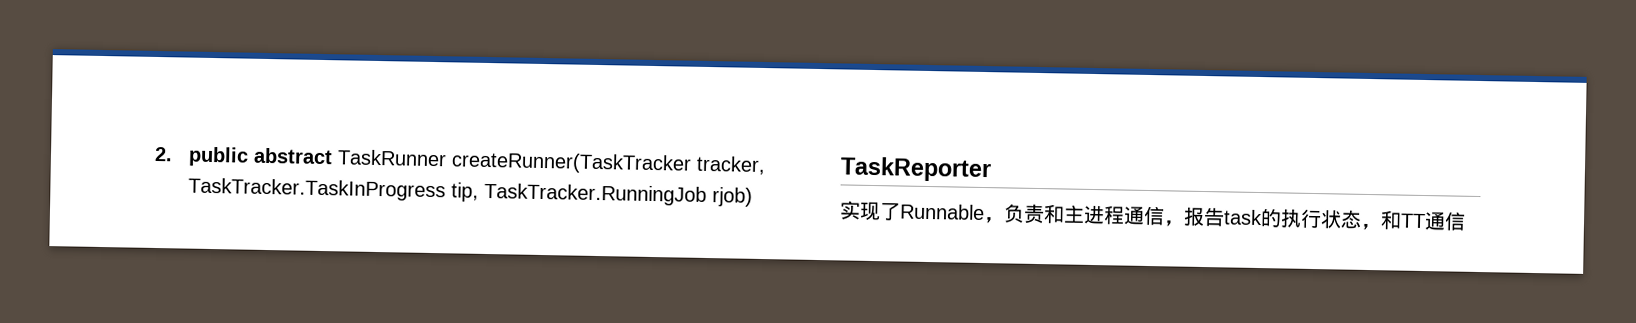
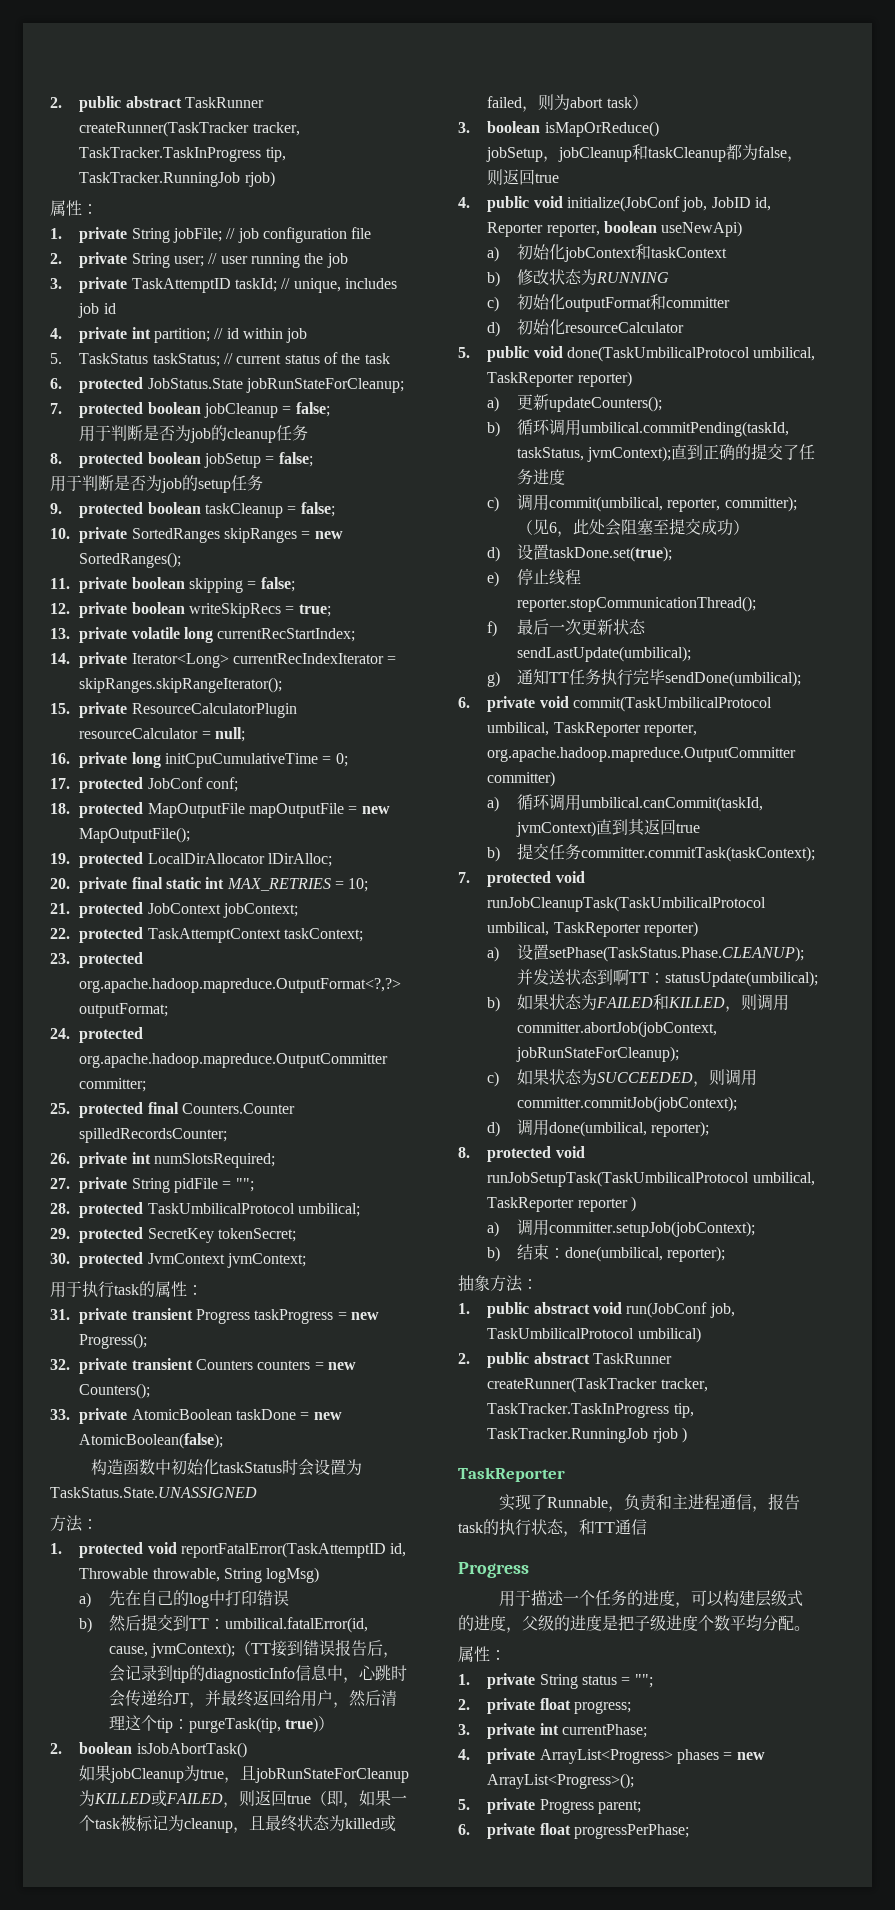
  2. public abstract TaskRunner createRunner(TaskTracker tracker, TaskTracker.TaskInProgress tip, TaskTracker.RunningJob rjob)
+ 属性：
+ 1. private String jobFile; // job configuration file
+ 2. private String user; // user running the job
+ 3. private TaskAttemptID taskId; // unique, includes job id
+ 4. private int partition; // id within job
+ 5. TaskStatus taskStatus; // current status of the task
+ 6. protected JobStatus.State jobRunStateForCleanup;
+ 7. protected boolean jobCleanup = false;
+ 用于判断是否为job的cleanup任务
+ 8. protected boolean jobSetup = false;
+ 用于判断是否为job的setup任务
+ 9. protected boolean taskCleanup = false;
+ 10. private SortedRanges skipRanges = new SortedRanges();
+ 11. private boolean skipping = false;
+ 12. private boolean writeSkipRecs = true;
+ 13. private volatile long currentRecStartIndex;
+ 14. private Iterator<Long> currentRecIndexIterator = skipRanges.skipRangeIterator();
+ 15. private ResourceCalculatorPlugin resourceCalculator = null;
+ 16. private long initCpuCumulativeTime = 0;
+ 17. protected JobConf conf;
+ 18. protected MapOutputFile mapOutputFile = new MapOutputFile();
+ 19. protected LocalDirAllocator lDirAlloc;
+ 20. private final static int MAX_RETRIES = 10;
+ 21. protected JobContext jobContext;
+ 22. protected TaskAttemptContext taskContext;
+ 23. protected org.apache.hadoop.mapreduce.OutputFormat<?,?> outputFormat;
+ 24. protected org.apache.hadoop.mapreduce.OutputCommitter committer;
+ 25. protected final Counters.Counter spilledRecordsCounter;
+ 26. private int numSlotsRequired;
+ 27. private String pidFile = "";
+ 28. protected TaskUmbilicalProtocol umbilical;
+ 29. protected SecretKey tokenSecret;
+ 30. protected JvmContext jvmContext;
+ 用于执行task的属性：
+ 31. private transient Progress taskProgress = new Progress();
+ 32. private transient Counters counters = new Counters();
+ 33. private AtomicBoolean taskDone = new AtomicBoolean(false);
+ 构造函数中初始化taskStatus时会设置为TaskStatus.State.UNASSIGNED
+ 方法：
+ 1. protected void reportFatalError(TaskAttemptID id, Throwable throwable, String logMsg)
+ a)先在自己的log中打印错误
+ b)然后提交到TT：umbilical.fatalError(id, cause, jvmContext);（TT接到错误报告后，会记录到tip的diagnosticInfo信息中，心跳时会传递给JT，并最终返回给用户，然后清理这个tip：purgeTask(tip, true)）
+ 2. boolean isJobAbortTask()
+ 如果jobCleanup为true，且jobRunStateForCleanup为KILLED或FAILED，则返回true（即，如果一个task被标记为cleanup，且最终状态为killed或failed，则为abort task）
+ 3. boolean isMapOrReduce()
+ jobSetup，jobCleanup和taskCleanup都为false，则返回true
+ 4. public void initialize(JobConf job, JobID id, Reporter reporter, boolean useNewApi)
+ a)初始化jobContext和taskContext
+ b)修改状态为RUNNING
+ c)初始化outputFormat和committer
+ d)初始化resourceCalculator
+ 5. public void done(TaskUmbilicalProtocol umbilical, TaskReporter reporter)
+ a)更新updateCounters();
+ b)循环调用umbilical.commitPending(taskId, taskStatus, jvmContext);直到正确的提交了任务进度
+ c)调用commit(umbilical, reporter, committer);（见6，此处会阻塞至提交成功）
+ d)设置taskDone.set(true);
+ e)停止线程reporter.stopCommunicationThread();
+ f)最后一次更新状态sendLastUpdate(umbilical);
+ g)通知TT任务执行完毕sendDone(umbilical);
+ 6. private void commit(TaskUmbilicalProtocol umbilical, TaskReporter reporter, org.apache.hadoop.mapreduce.OutputCommitter committer)
+ a)循环调用umbilical.canCommit(taskId, jvmContext)直到其返回true
+ b)提交任务committer.commitTask(taskContext);
+ 7. protected void runJobCleanupTask(TaskUmbilicalProtocol umbilical, TaskReporter reporter)
+ a)设置setPhase(TaskStatus.Phase.CLEANUP);并发送状态到啊TT：statusUpdate(umbilical);
+ b)如果状态为FAILED和KILLED，则调用committer.abortJob(jobContext, jobRunStateForCleanup);
+ c)如果状态为SUCCEEDED，则调用committer.commitJob(jobContext);
+ d)调用done(umbilical, reporter);
+ 8. protected void runJobSetupTask(TaskUmbilicalProtocol umbilical, TaskReporter reporter )
+ a)调用committer.setupJob(jobContext);
+ b)结束：done(umbilical, reporter);
+ 抽象方法：
+ 1. public abstract void run(JobConf job, TaskUmbilicalProtocol umbilical)
+ 2. public abstract TaskRunner createRunner(TaskTracker tracker, TaskTracker.TaskInProgress tip, TaskTracker.RunningJob rjob )
  实现了Runnable，负责和主进程通信，报告task的执行状态，和TT通信
+ Progress
+ 用于描述一个任务的进度，可以构建层级式的进度，父级的进度是把子级进度个数平均分配。
+ 属性：
+ 1. private String status = "";
+ 2. private float progress;
+ 3. private int currentPhase;
+ 4. private ArrayList<Progress> phases = new ArrayList<Progress>();
+ 5. private Progress parent;
+ 6. private float progressPerPhase;

